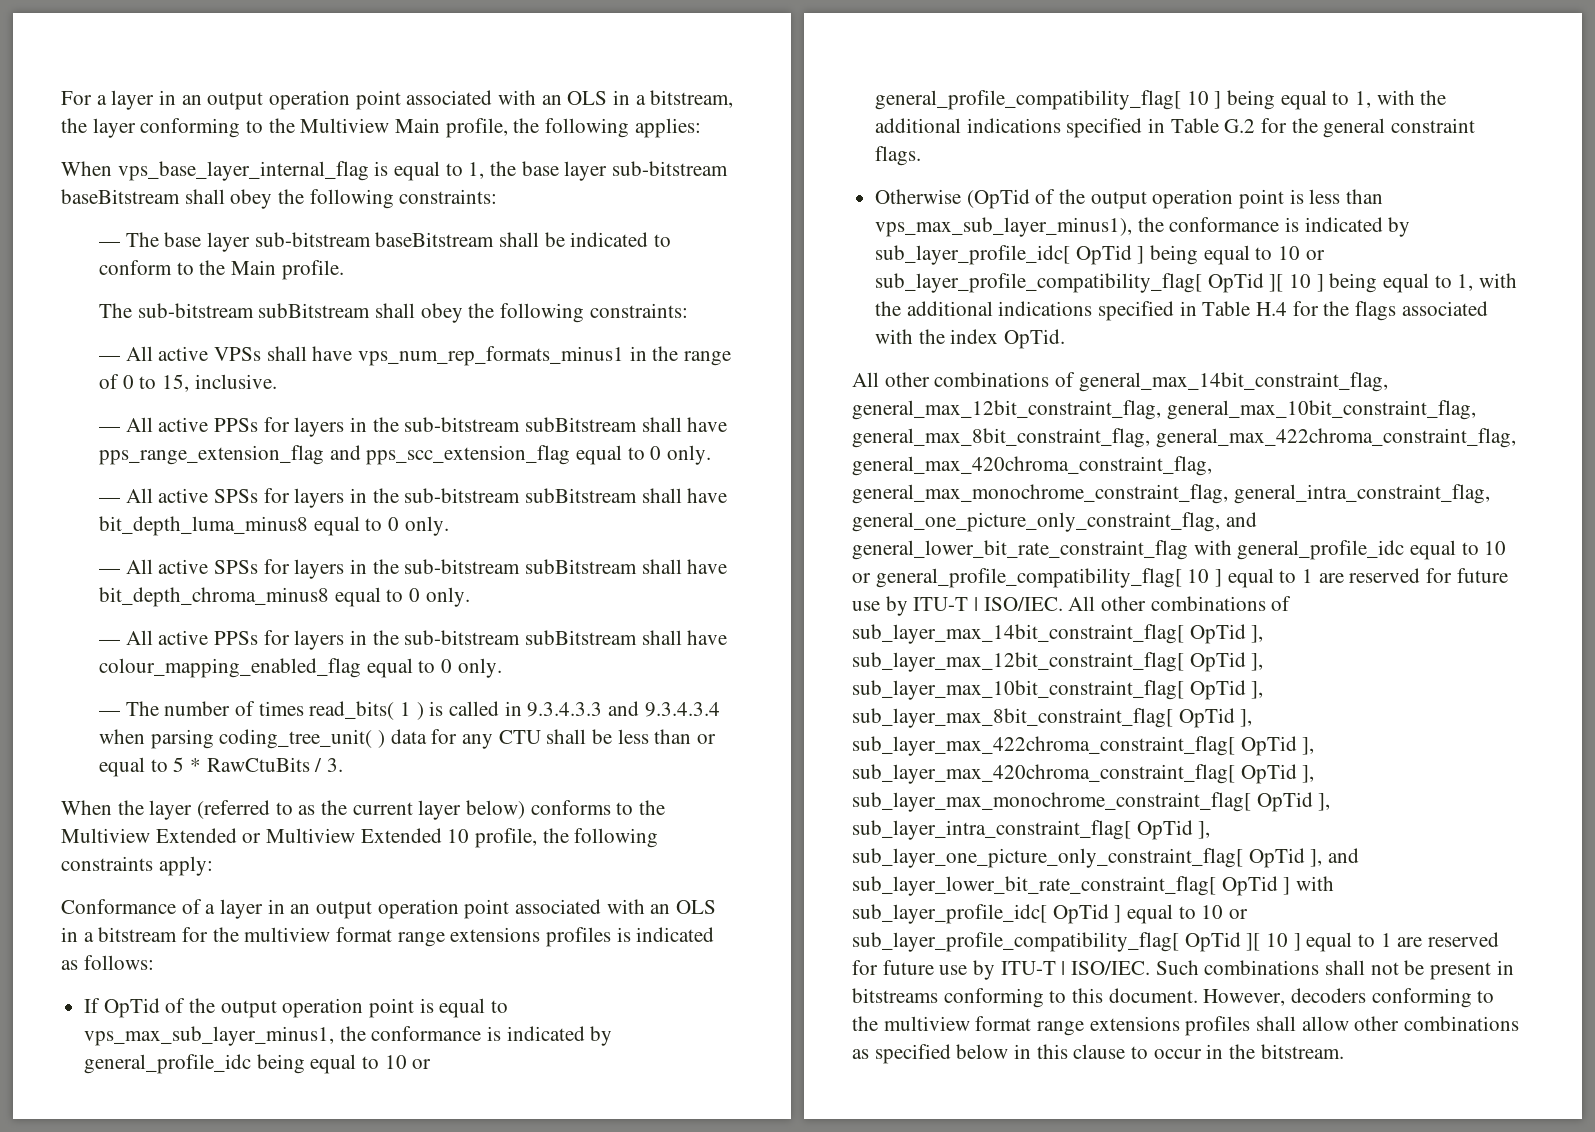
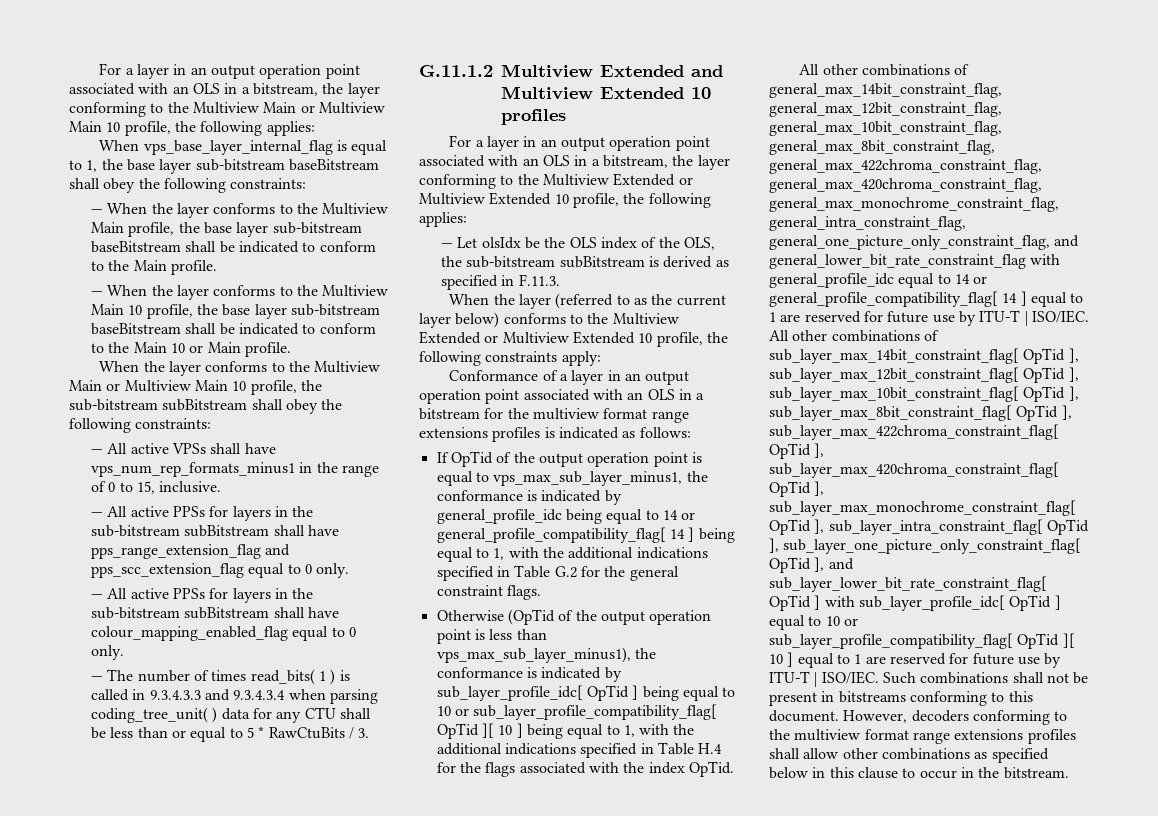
- For a layer in an output operation point associated with an OLS in a bitstream, the layer conforming to the Multiview Main profile, the following applies:
+ For a layer in an output operation point associated with an OLS in a bitstream, the layer conforming to the Multiview Main or Multiview Main 10 profile, the following applies:
- — The base layer sub-bitstream baseBitstream shall be indicated to conform to the Main profile.
+ — When the layer conforms to the Multiview Main profile, the base layer sub-bitstream baseBitstream shall be indicated to conform to the Main profile.
- The sub-bitstream subBitstream shall obey the following constraints:
+ — When the layer conforms to the Multiview Main 10 profile, the base layer sub-bitstream baseBitstream shall be indicated to conform to the Main 10 or Main profile.
+ When the layer conforms to the Multiview Main or Multiview Main 10 profile, the sub-bitstream subBitstream shall obey the following constraints:
- — All active SPSs for layers in the sub-bitstream subBitstream shall have bit_depth_luma_minus8 equal to 0 only.
- — All active SPSs for layers in the sub-bitstream subBitstream shall have bit_depth_chroma_minus8 equal to 0 only.
+ G.11.1.2 Multiview Extended and Multiview Extended 10 profiles
+ For a layer in an output operation point associated with an OLS in a bitstream, the layer conforming to the Multiview Extended or Multiview Extended 10 profile, the following applies:
+ — Let olsIdx be the OLS index of the OLS, the sub-bitstream subBitstream is derived as specified in F.11.3.
- If OpTid of the output operation point is equal to vps_max_sub_layer_minus1, the conformance is indicated by general_profile_idc being equal to 10 or general_profile_compatibility_flag[ 10 ] being equal to 1, with the additional indications specified in Table G.2 for the general constraint flags.
+ If OpTid of the output operation point is equal to vps_max_sub_layer_minus1, the conformance is indicated by general_profile_idc being equal to 14 or general_profile_compatibility_flag[ 14 ] being equal to 1, with the additional indications specified in Table G.2 for the general constraint flags.
- All other combinations of general_max_14bit_constraint_flag, general_max_12bit_constraint_flag, general_max_10bit_constraint_flag, general_max_8bit_constraint_flag, general_max_422chroma_constraint_flag, general_max_420chroma_constraint_flag, general_max_monochrome_constraint_flag, general_intra_constraint_flag, general_one_picture_only_constraint_flag, and general_lower_bit_rate_constraint_flag with general_profile_idc equal to 10 or general_profile_compatibility_flag[ 10 ] equal to 1 are reserved for future use by ITU-T | ISO/IEC.
+ All other combinations of general_max_14bit_constraint_flag, general_max_12bit_constraint_flag, general_max_10bit_constraint_flag, general_max_8bit_constraint_flag, general_max_422chroma_constraint_flag, general_max_420chroma_constraint_flag, general_max_monochrome_constraint_flag, general_intra_constraint_flag, general_one_picture_only_constraint_flag, and general_lower_bit_rate_constraint_flag with general_profile_idc equal to 14 or general_profile_compatibility_flag[ 14 ] equal to 1 are reserved for future use by ITU-T | ISO/IEC.

